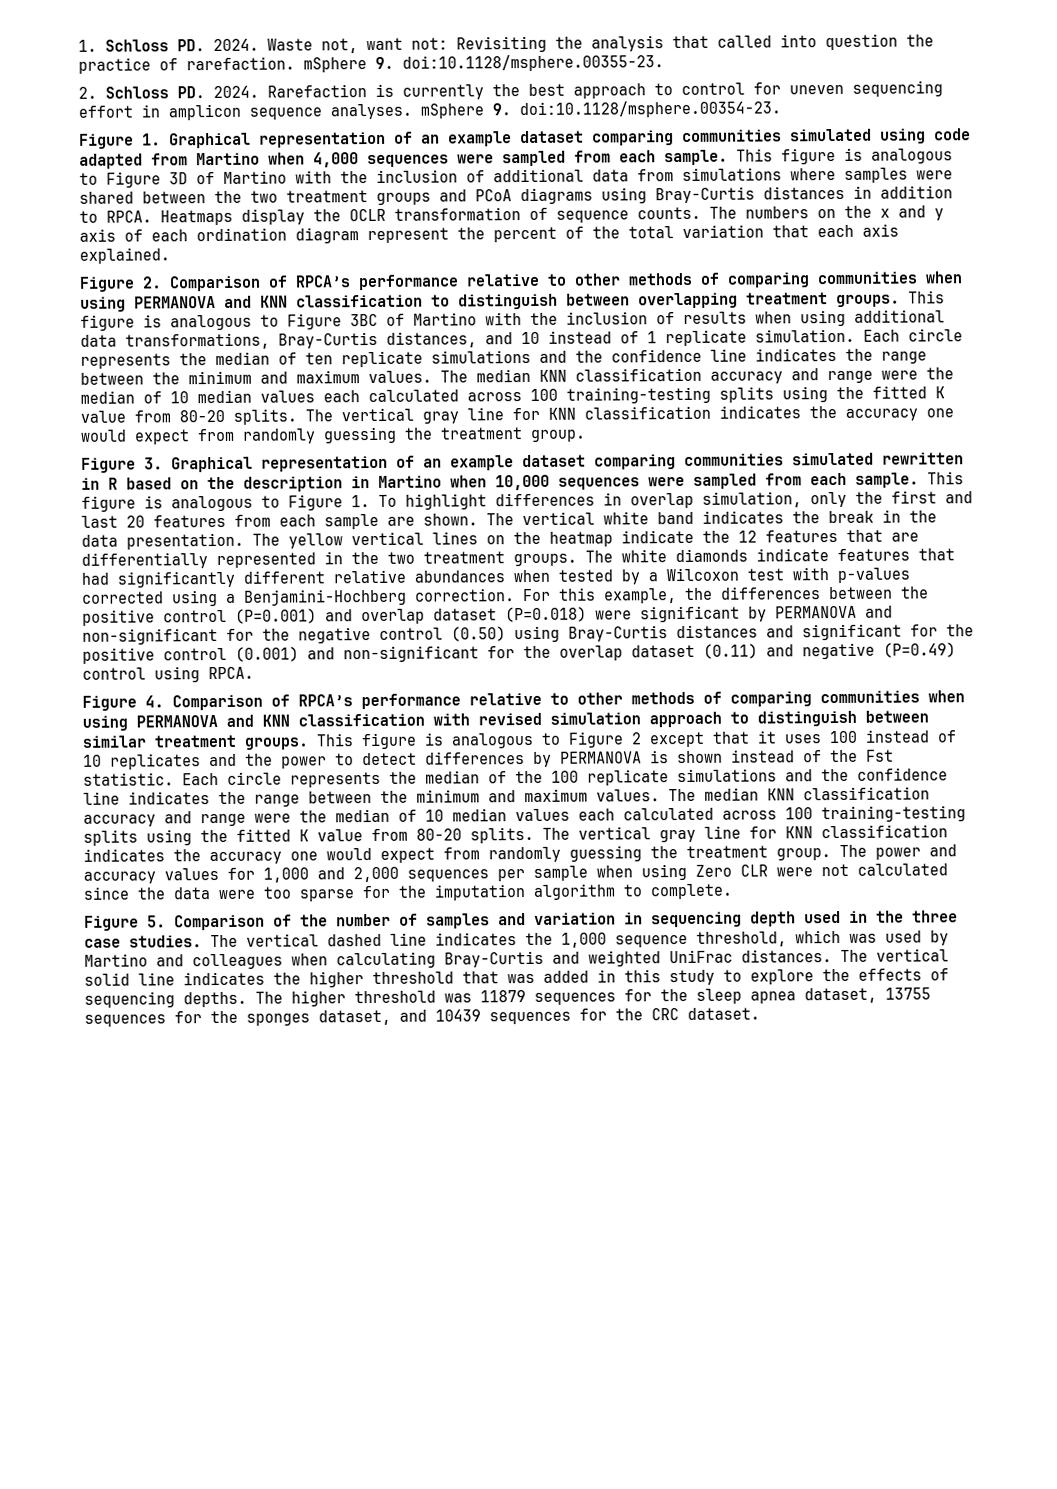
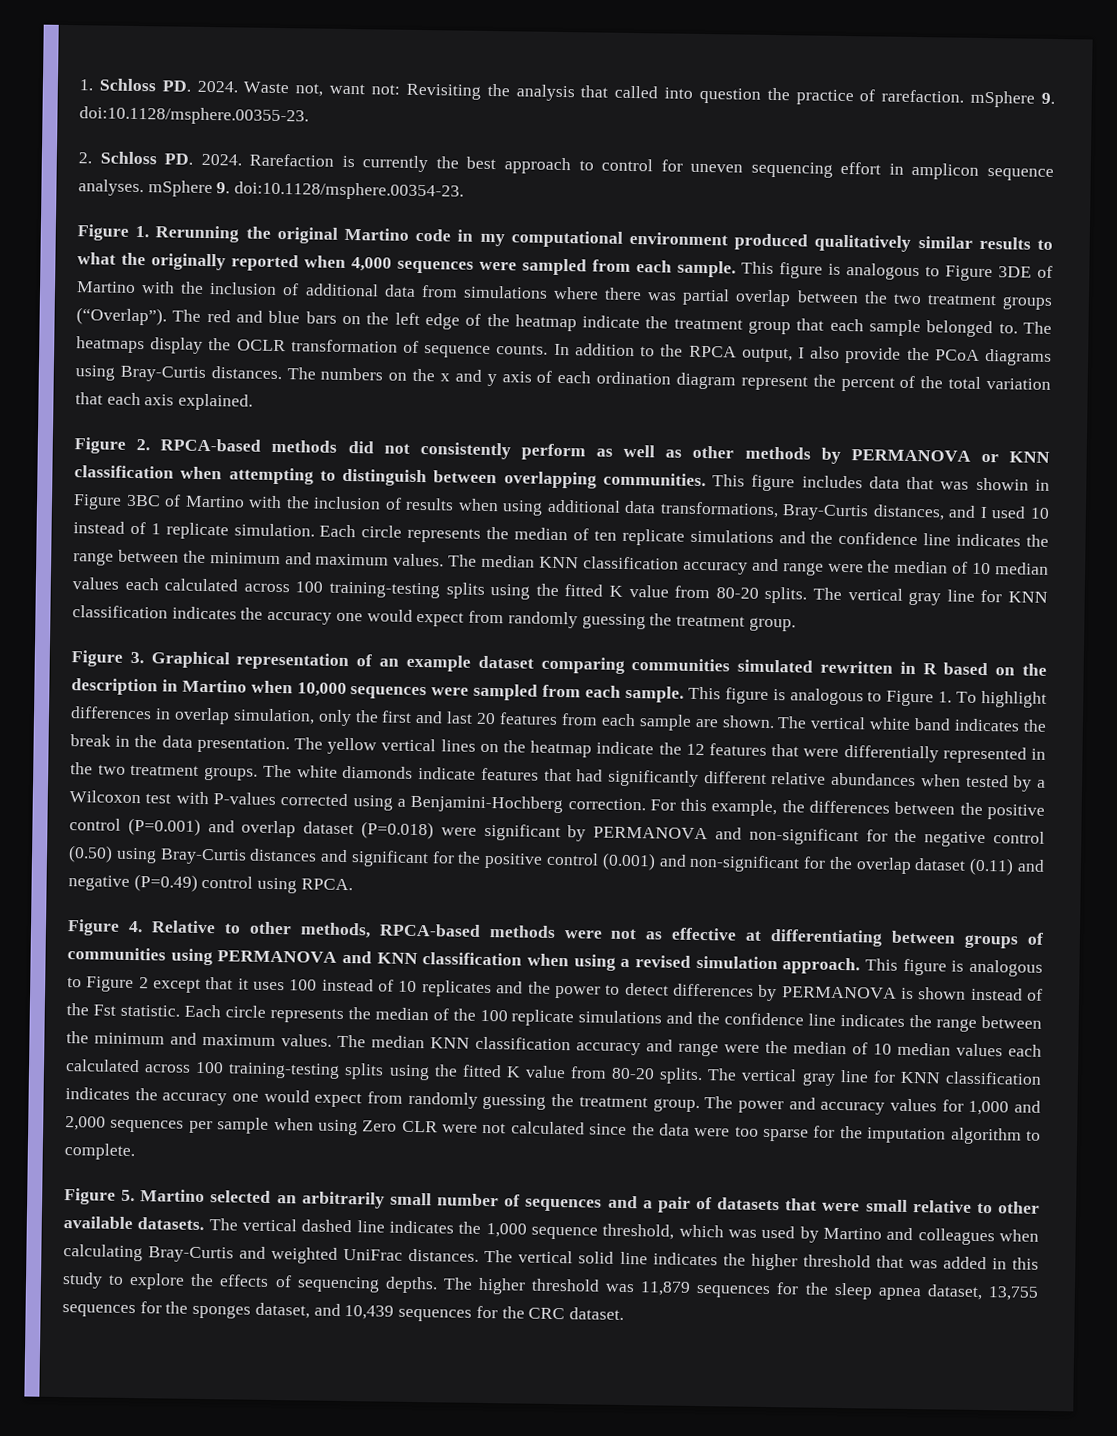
- Figure 1. Graphical representation of an example dataset comparing communities simulated using code adapted from Martino when 4,000 sequences were sampled from each sample.
+ Figure 1. Rerunning the original Martino code in my computational environment produced qualitatively similar results to what the originally reported when 4,000 sequences were sampled from each sample.
- This figure is analogous to Figure 3D of Martino with the inclusion of additional data from simulations where samples were shared between the two treatment groups and PCoA diagrams using Bray-Curtis distances in addition to RPCA. Heatmaps display the OCLR transformation of sequence counts.
+ This figure is analogous to Figure 3DE of Martino with the inclusion of additional data from simulations where there was partial overlap between the two treatment groups (“Overlap”). The red and blue bars on the left edge of the heatmap indicate the treatment group that each sample belonged to. The heatmaps display the OCLR transformation of sequence counts.
+ In addition to the RPCA output, I also provide the PCoA diagrams using Bray-Curtis distances.
- Figure 2. Comparison of RPCA’s performance relative to other methods of comparing communities when using PERMANOVA and KNN classification to distinguish between overlapping treatment groups. This figure is analogous to Figure 3BC of Martino with the inclusion of results when using additional data transformations, Bray-Curtis distances, and 10 instead of 1 replicate simulation.
+ Figure 2. RPCA-based methods did not consistently perform as well as other methods by PERMANOVA or KNN classification when attempting to distinguish between overlapping communities. This figure includes data that was showin in Figure 3BC of Martino with the inclusion of results when using additional data transformations, Bray-Curtis distances, and I used 10 instead of 1 replicate simulation.
- The yellow vertical lines on the heatmap indicate the 12 features that are differentially represented in the two treatment groups.
+ The yellow vertical lines on the heatmap indicate the 12 features that were differentially represented in the two treatment groups.
- The white diamonds indicate features that had significantly different relative abundances when tested by a Wilcoxon test with p-values corrected using a Benjamini-Hochberg correction.
+ The white diamonds indicate features that had significantly different relative abundances when tested by a Wilcoxon test with P-values corrected using a Benjamini-Hochberg correction.
- Figure 4. Comparison of RPCA’s performance relative to other methods of comparing communities when using PERMANOVA and KNN classification with revised simulation approach to distinguish between similar treatment groups.
+ Figure 4. Relative to other methods, RPCA-based methods were not as effective at differentiating between groups of communities using PERMANOVA and KNN classification when using a revised simulation approach.
- Figure 5. Comparison of the number of samples and variation in sequencing depth used in the three case studies.
+ Figure 5. Martino selected an arbitrarily small number of sequences and a pair of datasets that were small relative to other available datasets.
- The higher threshold was 11879 sequences for the sleep apnea dataset, 13755 sequences for the sponges dataset, and 10439 sequences for the CRC dataset.
+ The higher threshold was 11,879 sequences for the sleep apnea dataset, 13,755 sequences for the sponges dataset, and 10,439 sequences for the CRC dataset.

